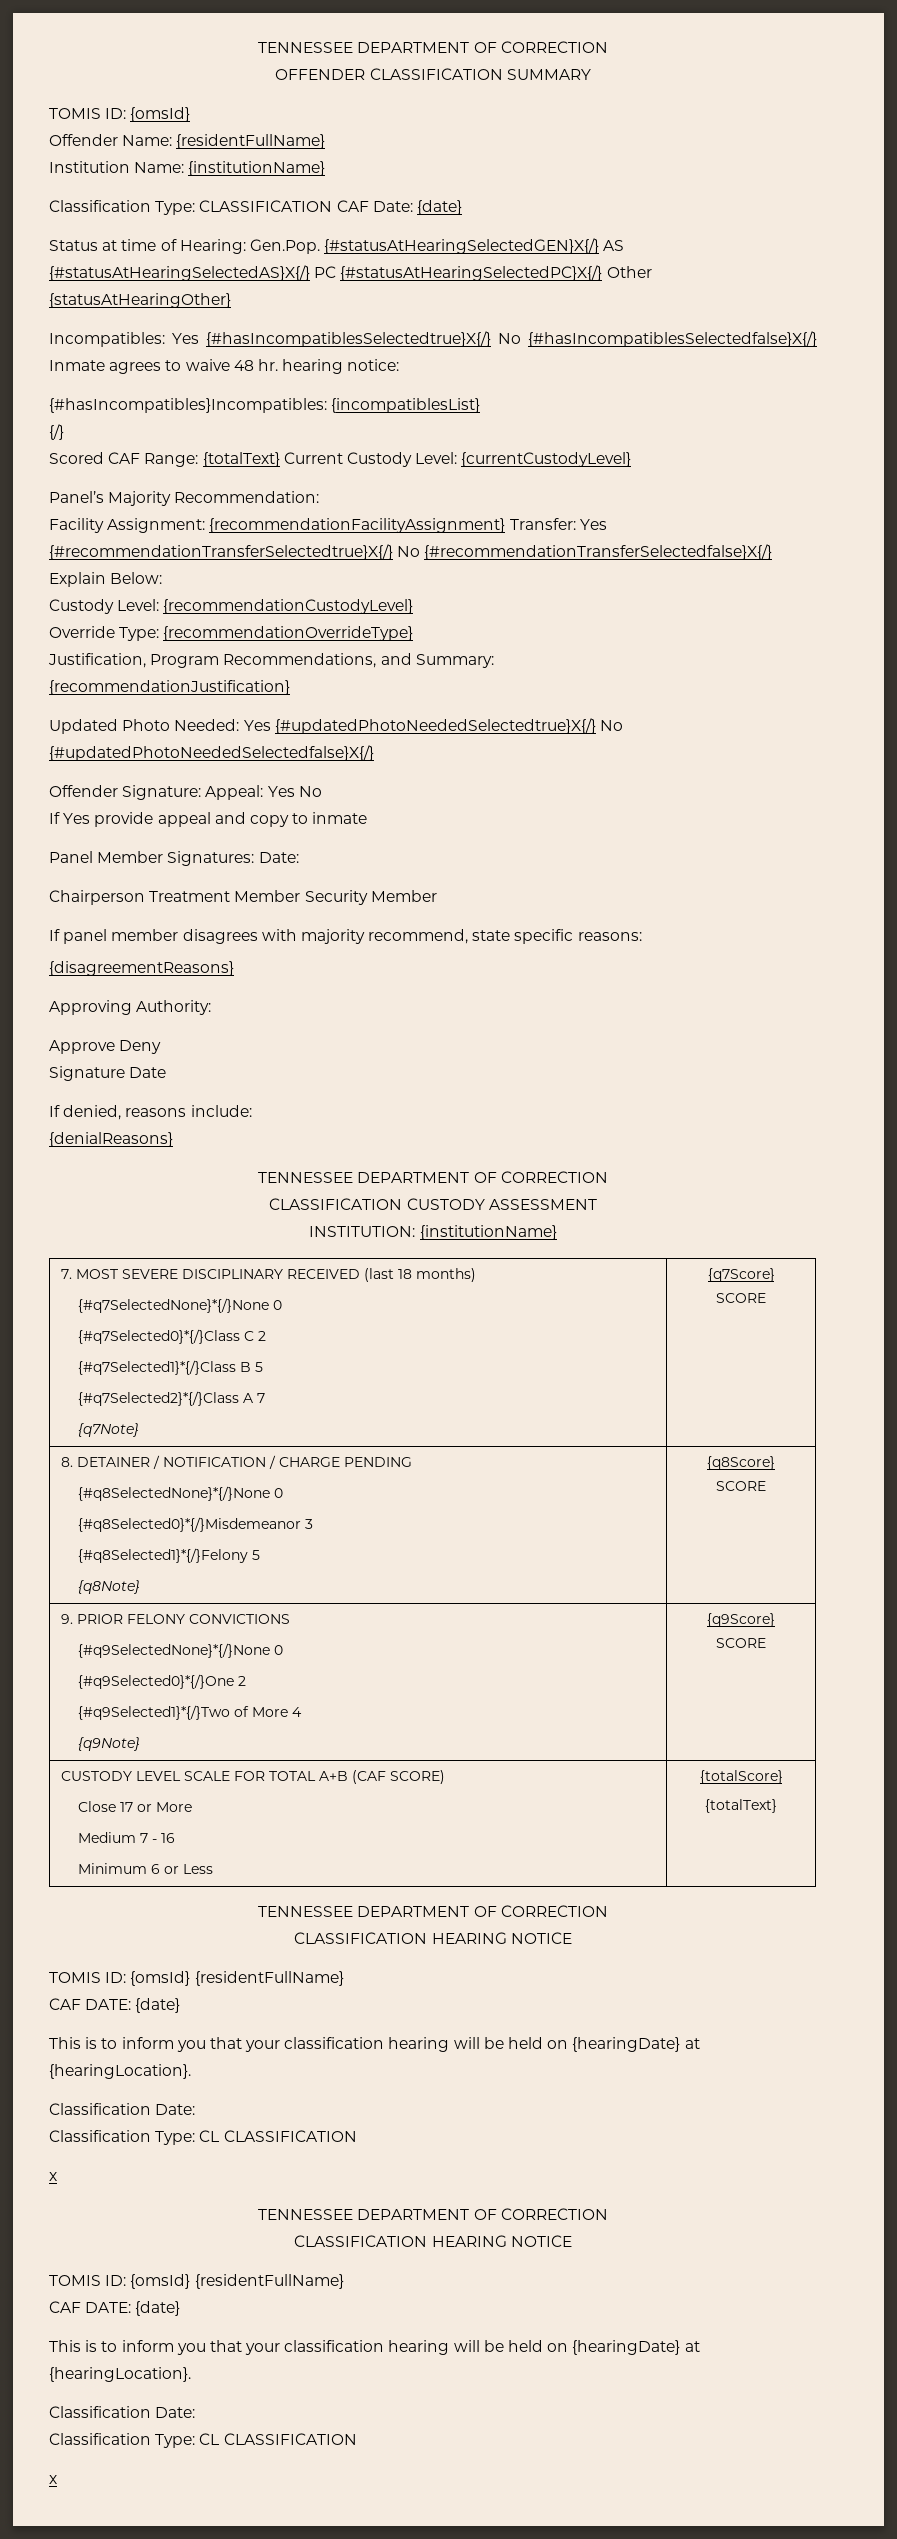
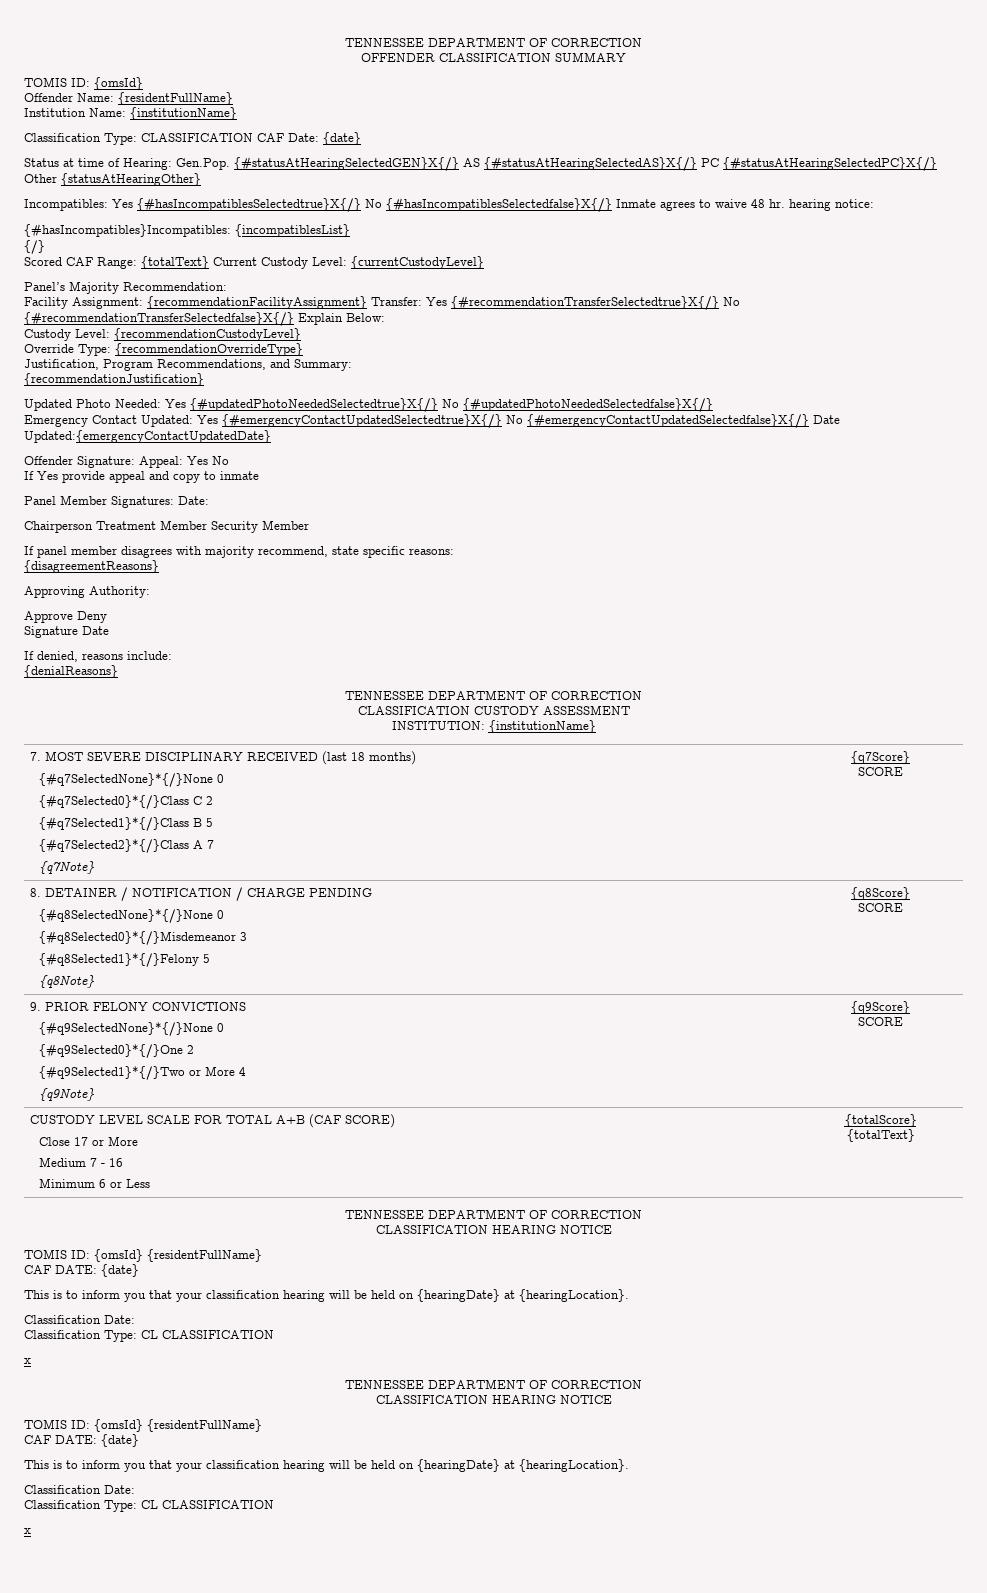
+ Emergency Contact Updated: Yes {#emergencyContactUpdatedSelectedtrue}X{/} No {#emergencyContactUpdatedSelectedfalse}X{/} Date Updated:{emergencyContactUpdatedDate}
  9. PRIOR FELONY CONVICTIONS
  {#q9SelectedNone}*{/}None 0
  {#q9Selected0}*{/}One 2
- {#q9Selected1}*{/}Two of More 4
+ {#q9Selected1}*{/}Two or More 4

